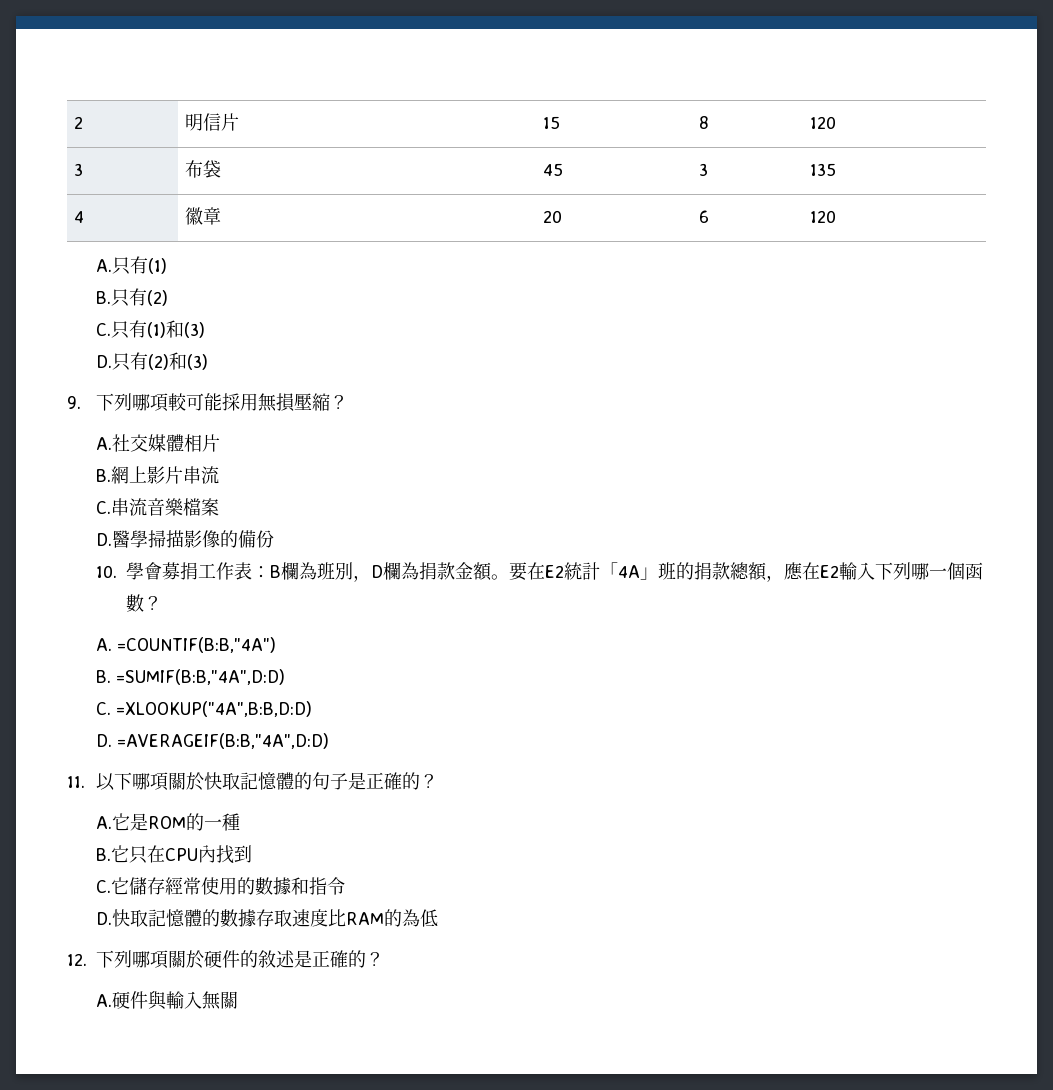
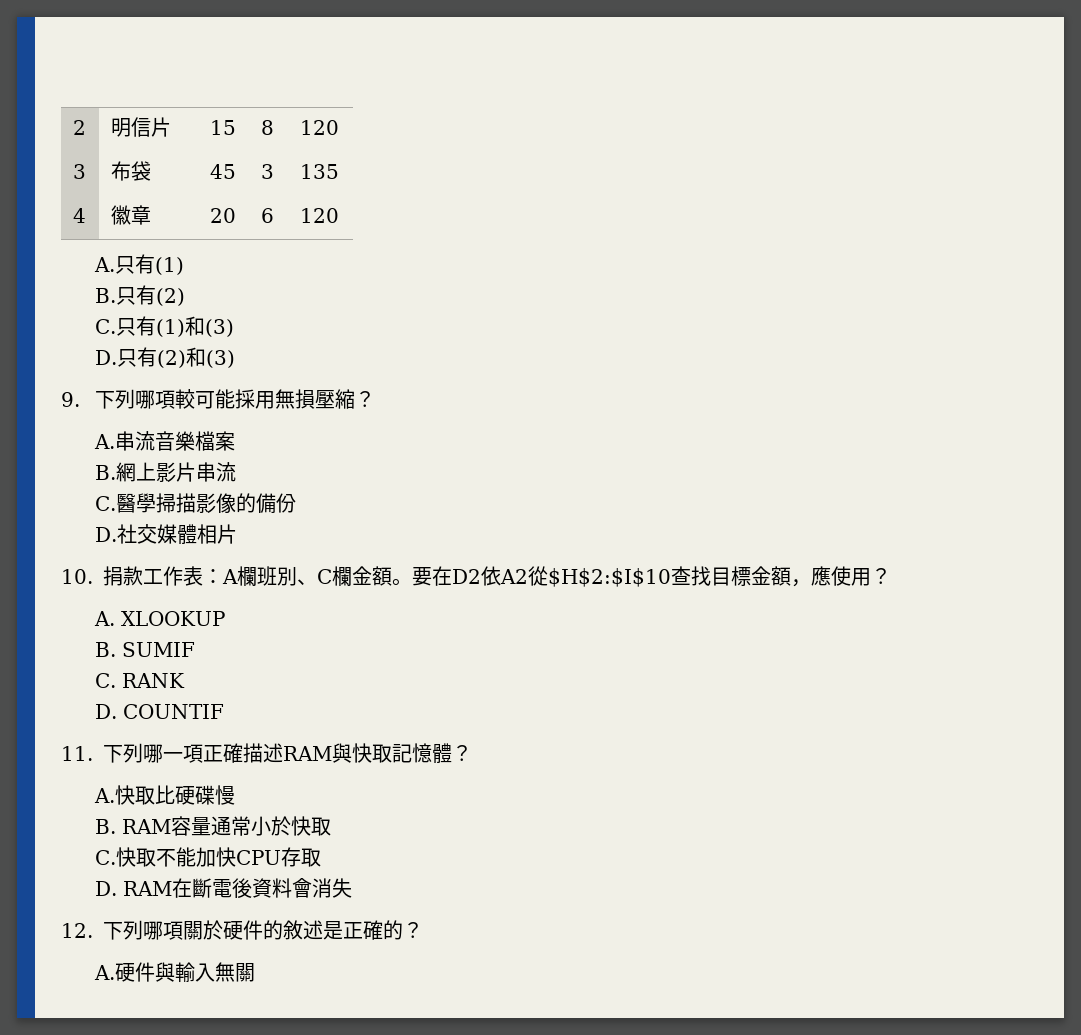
- A.社交媒體相片
+ A.串流音樂檔案
- C.串流音樂檔案
- D.醫學掃描影像的備份
+ C.醫學掃描影像的備份
- 10.學會募捐工作表：B欄為班別，D欄為捐款金額。要在E2統計「4A」班的捐款總額，應在E2輸入下列哪一個函數？
- A. =COUNTIF(B:B,"4A")
- B. =SUMIF(B:B,"4A",D:D)
- C. =XLOOKUP("4A",B:B,D:D)
- D. =AVERAGEIF(B:B,"4A",D:D)
- 11.以下哪項關於快取記憶體的句子是正確的？
- A.它是ROM的一種
- B.它只在CPU內找到
- C.它儲存經常使用的數據和指令
- D.快取記憶體的數據存取速度比RAM的為低
+ D.社交媒體相片
+ 10.捐款工作表：A欄班別、C欄金額。要在D2依A2從$H$2:$I$10查找目標金額，應使用？
+ A. XLOOKUP
+ B. SUMIF
+ C. RANK
+ D. COUNTIF
+ 11.下列哪一項正確描述RAM與快取記憶體？
+ A.快取比硬碟慢
+ B. RAM容量通常小於快取
+ C.快取不能加快CPU存取
+ D. RAM在斷電後資料會消失

